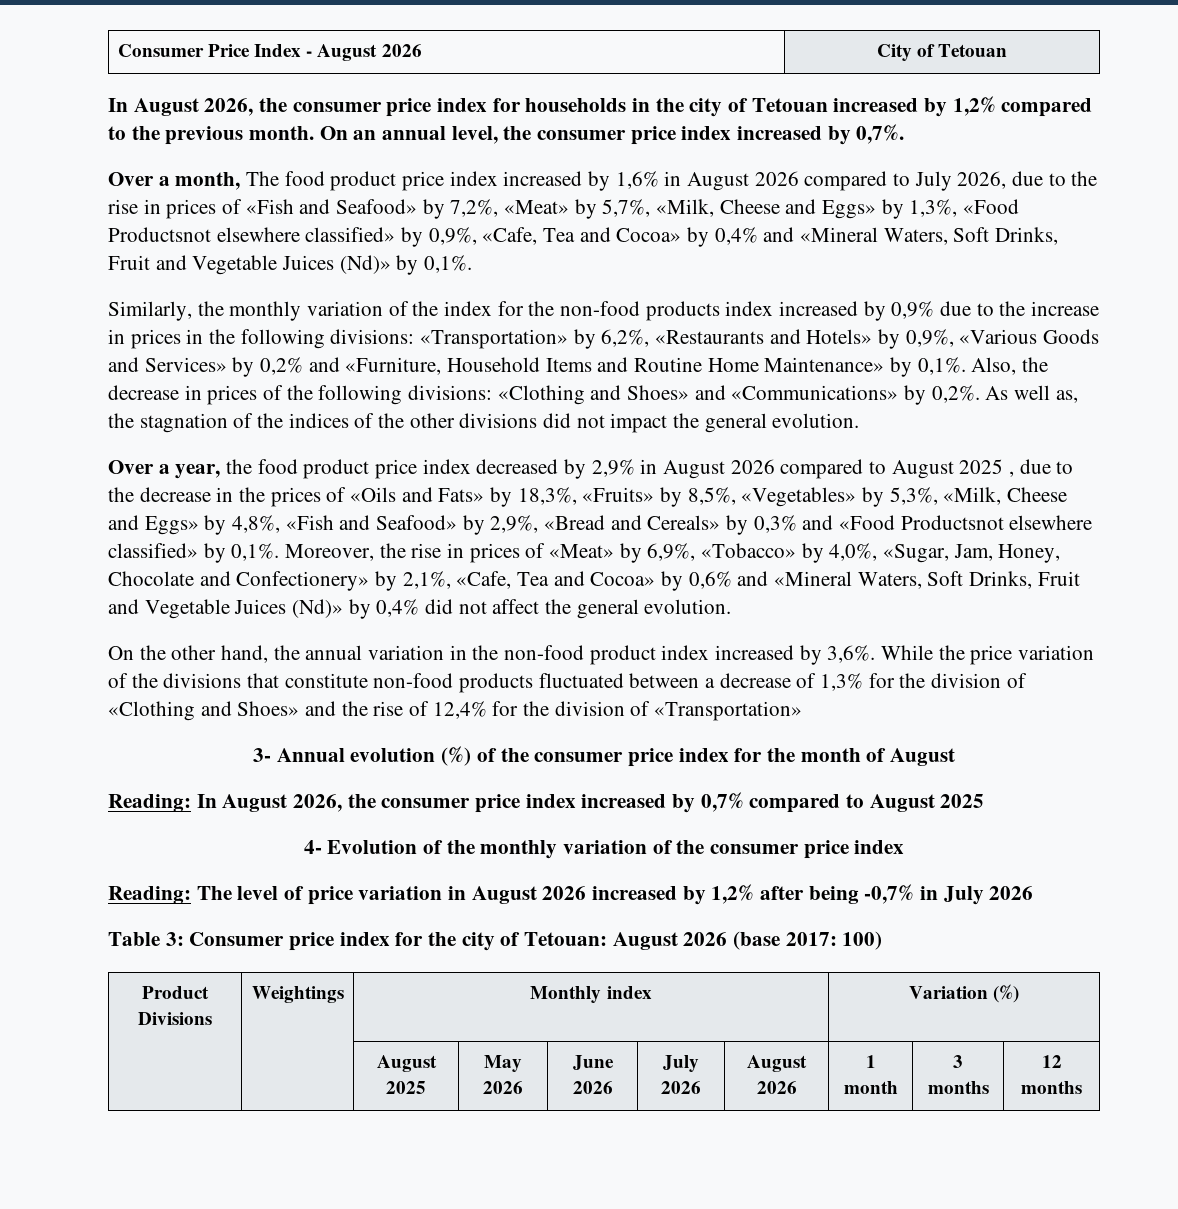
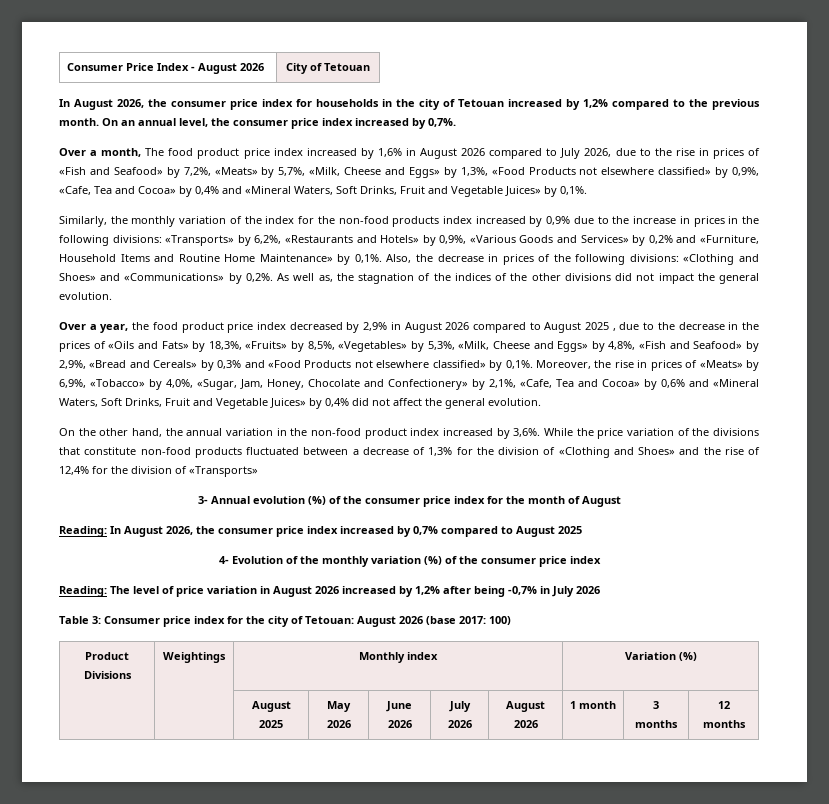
- Over a month, The food product price index increased by 1,6% in August 2026 compared to July 2026, due to the rise in prices of «Fish and Seafood» by 7,2%, «Meat» by 5,7%, «Milk, Cheese and Eggs» by 1,3%, «Food Productsnot elsewhere classified» by 0,9%, «Cafe, Tea and Cocoa» by 0,4% and «Mineral Waters, Soft Drinks, Fruit and Vegetable Juices (Nd)» by 0,1%.
+ Over a month, The food product price index increased by 1,6% in August 2026 compared to July 2026, due to the rise in prices of «Fish and Seafood» by 7,2%, «Meats» by 5,7%, «Milk, Cheese and Eggs» by 1,3%, «Food Products not elsewhere classified» by 0,9%, «Cafe, Tea and Cocoa» by 0,4% and «Mineral Waters, Soft Drinks, Fruit and Vegetable Juices» by 0,1%.
- Similarly, the monthly variation of the index for the non-food products index increased by 0,9% due to the increase in prices in the following divisions: «Transportation» by 6,2%, «Restaurants and Hotels» by 0,9%, «Various Goods and Services» by 0,2% and «Furniture, Household Items and Routine Home Maintenance» by 0,1%.
+ Similarly, the monthly variation of the index for the non-food products index increased by 0,9% due to the increase in prices in the following divisions: «Transports» by 6,2%, «Restaurants and Hotels» by 0,9%, «Various Goods and Services» by 0,2% and «Furniture, Household Items and Routine Home Maintenance» by 0,1%.
- Over a year, the food product price index decreased by 2,9% in August 2026 compared to August 2025 , due to the decrease in the prices of «Oils and Fats» by 18,3%, «Fruits» by 8,5%, «Vegetables» by 5,3%, «Milk, Cheese and Eggs» by 4,8%, «Fish and Seafood» by 2,9%, «Bread and Cereals» by 0,3% and «Food Productsnot elsewhere classified» by 0,1%.
+ Over a year, the food product price index decreased by 2,9% in August 2026 compared to August 2025 , due to the decrease in the prices of «Oils and Fats» by 18,3%, «Fruits» by 8,5%, «Vegetables» by 5,3%, «Milk, Cheese and Eggs» by 4,8%, «Fish and Seafood» by 2,9%, «Bread and Cereals» by 0,3% and «Food Products not elsewhere classified» by 0,1%.
- Moreover, the rise in prices of «Meat» by 6,9%, «Tobacco» by 4,0%, «Sugar, Jam, Honey, Chocolate and Confectionery» by 2,1%, «Cafe, Tea and Cocoa» by 0,6% and «Mineral Waters, Soft Drinks, Fruit and Vegetable Juices (Nd)» by 0,4% did not affect the general evolution.
+ Moreover, the rise in prices of «Meats» by 6,9%, «Tobacco» by 4,0%, «Sugar, Jam, Honey, Chocolate and Confectionery» by 2,1%, «Cafe, Tea and Cocoa» by 0,6% and «Mineral Waters, Soft Drinks, Fruit and Vegetable Juices» by 0,4% did not affect the general evolution.
- While the price variation of the divisions that constitute non-food products fluctuated between a decrease of 1,3% for the division of «Clothing and Shoes» and the rise of 12,4% for the division of «Transportation»
+ While the price variation of the divisions that constitute non-food products fluctuated between a decrease of 1,3% for the division of «Clothing and Shoes» and the rise of 12,4% for the division of «Transports»
- 4- Evolution of the monthly variation of the consumer price index
+ 4- Evolution of the monthly variation (%) of the consumer price index

